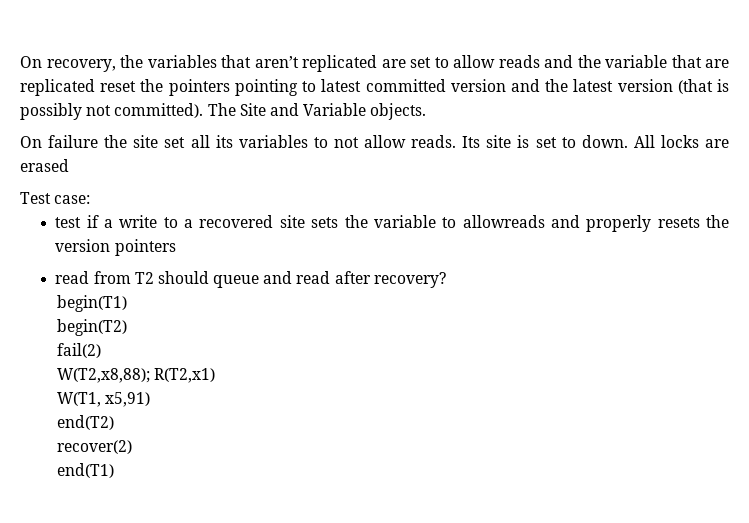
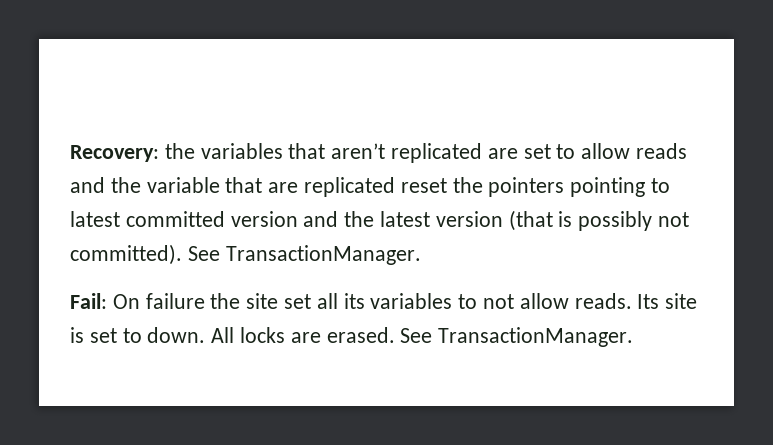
- On recovery, the variables that aren’t replicated are set to allow reads and the variable that are replicated reset the pointers pointing to latest committed version and the latest version (that is possibly not committed). The Site and Variable objects.
- On failure the site set all its variables to not allow reads.
+ Recovery: the variables that aren’t replicated are set to allow reads and the variable that are replicated reset the pointers pointing to latest committed version and the latest version (that is possibly not committed). See TransactionManager.
+ Fail: On failure the site set all its variables to not allow reads.
- All locks are erased
- Test case:
- test if a write to a recovered site sets the variable to allowreads and properly resets the version pointers
- read from T2 should queue and read after recovery?
- begin(T1)
- begin(T2)
- fail(2)
- W(T2,x8,88); R(T2,x1)
- W(T1, x5,91)
- end(T2)
- recover(2)
- end(T1)
+ All locks are erased. See TransactionManager.

